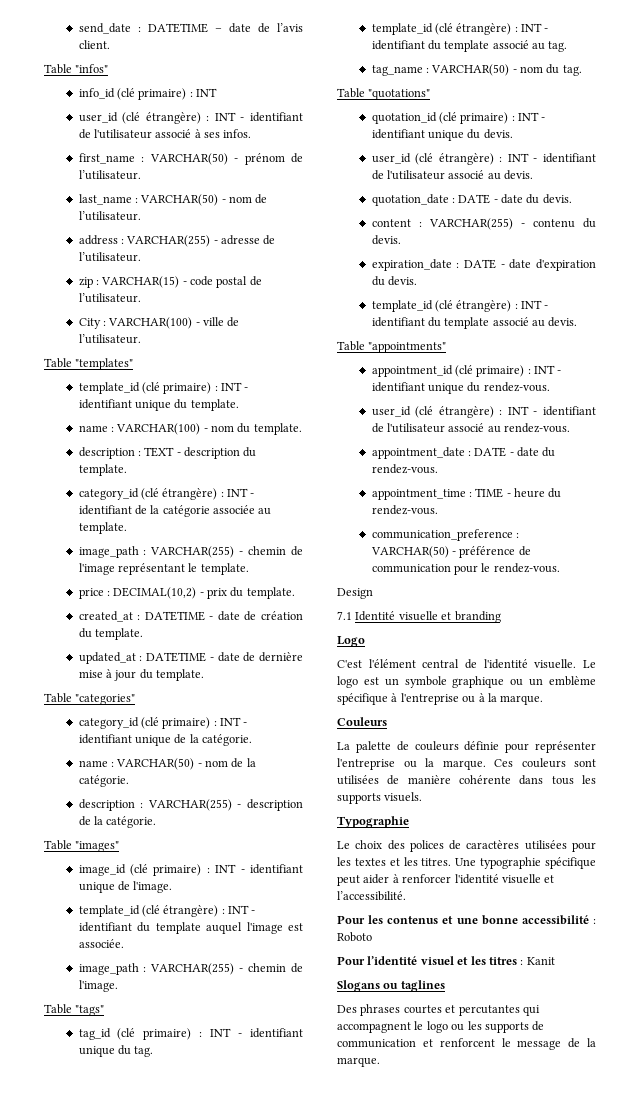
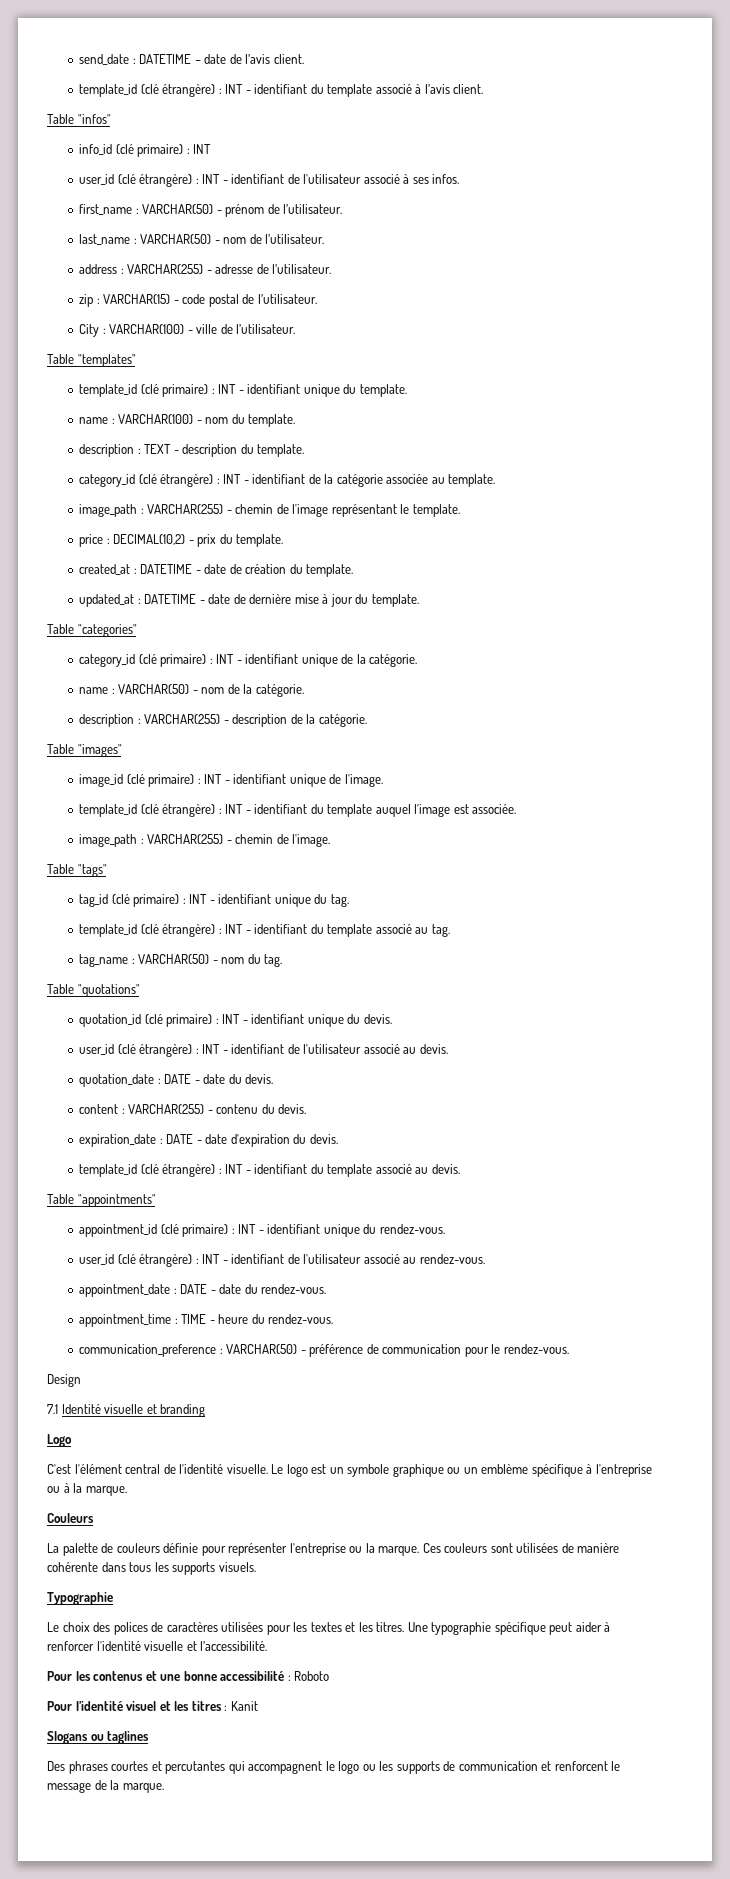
+ template_id (clé étrangère) : INT - identifiant du template associé à l’avis client.

